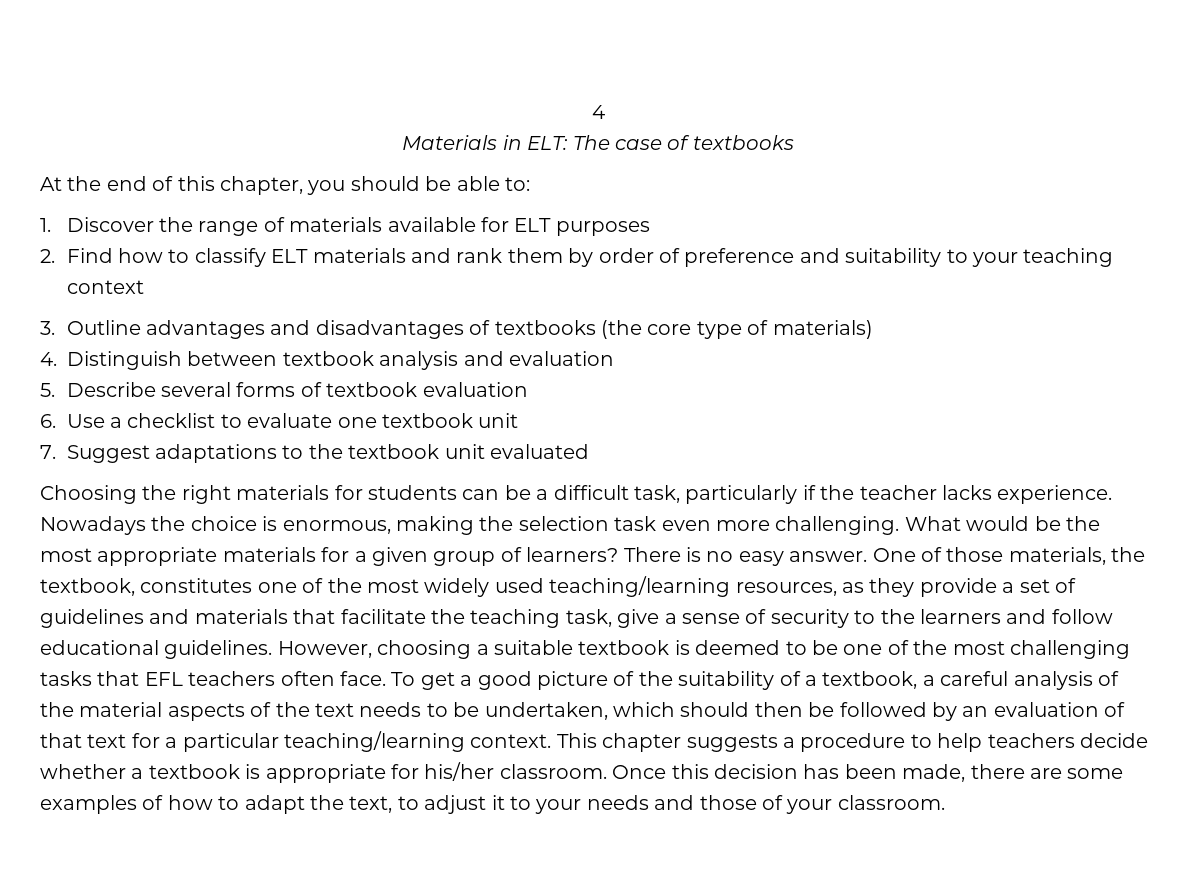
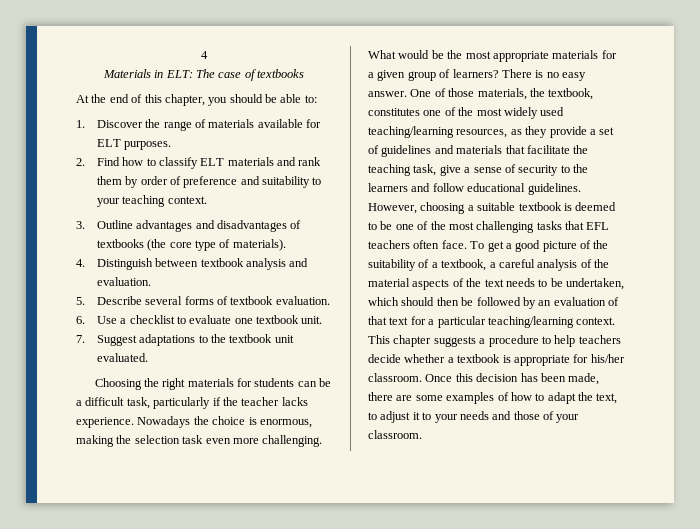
- 1. Discover the range of materials available for ELT purposes
+ 1. Discover the range of materials available for ELT purposes.
- 2. Find how to classify ELT materials and rank them by order of preference and suitability to your teaching context
+ 2. Find how to classify ELT materials and rank them by order of preference and suitability to your teaching context.
- 3. Outline advantages and disadvantages of textbooks (the core type of materials)
+ 3. Outline advantages and disadvantages of textbooks (the core type of materials).
- 4. Distinguish between textbook analysis and evaluation
+ 4. Distinguish between textbook analysis and evaluation.
- 5. Describe several forms of textbook evaluation
+ 5. Describe several forms of textbook evaluation.
- 6. Use a checklist to evaluate one textbook unit
+ 6. Use a checklist to evaluate one textbook unit.
- 7. Suggest adaptations to the textbook unit evaluated
+ 7. Suggest adaptations to the textbook unit evaluated.

